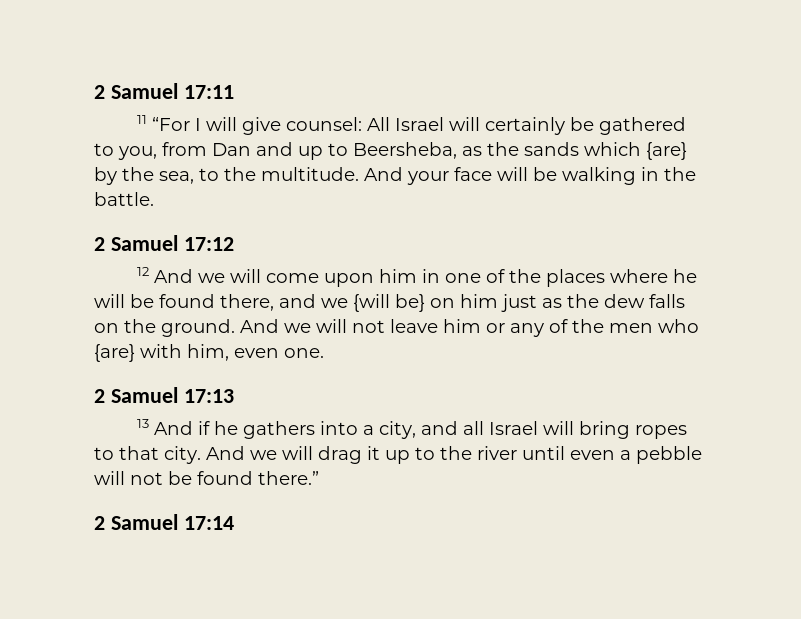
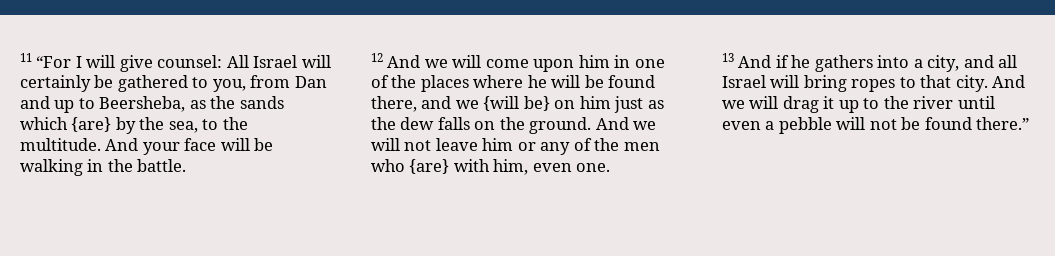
- 2 Samuel 17:11
- 2 Samuel 17:12
- 2 Samuel 17:13
- 2 Samuel 17:14

